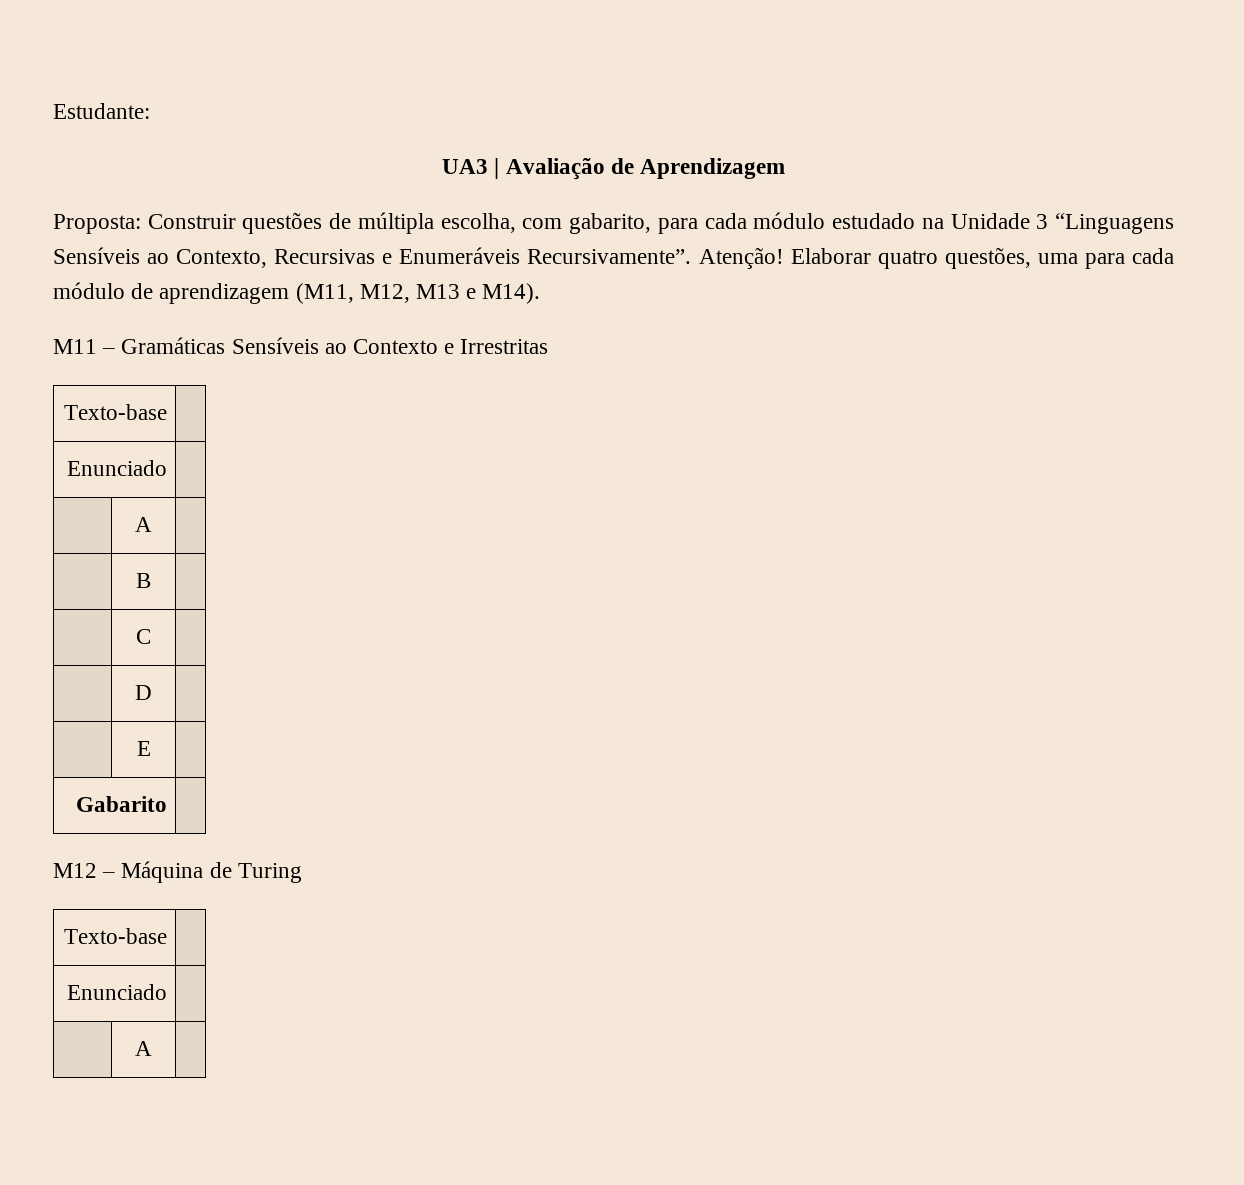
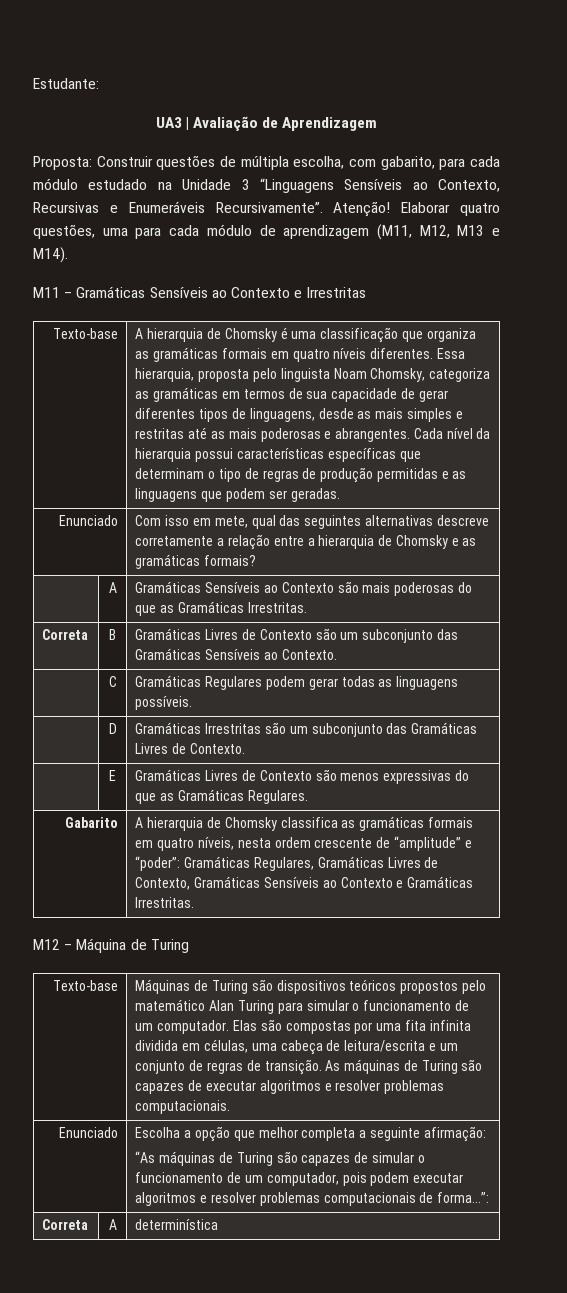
  M11 – Gramáticas Sensíveis ao Contexto e Irrestritas
- Texto-base |
- Enunciado |
- | A |
- | B |
- | C |
- | D |
- | E |
- Gabarito |
+ Texto-base | A hierarquia de Chomsky é uma classificação que organiza as gramáticas formais em quatro níveis diferentes. Essa hierarquia, proposta pelo linguista Noam Chomsky, categoriza as gramáticas em termos de sua capacidade de gerar diferentes tipos de linguagens, desde as mais simples e restritas até as mais poderosas e abrangentes. Cada nível da hierarquia possui características específicas que determinam o tipo de regras de produção permitidas e as linguagens que podem ser geradas.
+ Enunciado | Com isso em mete, qual das seguintes alternativas descreve corretamente a relação entre a hierarquia de Chomsky e as gramáticas formais?
+ | A | Gramáticas Sensíveis ao Contexto são mais poderosas do que as Gramáticas Irrestritas.
+ Correta | B | Gramáticas Livres de Contexto são um subconjunto das Gramáticas Sensíveis ao Contexto.
+ | C | Gramáticas Regulares podem gerar todas as linguagens possíveis.
+ | D | Gramáticas Irrestritas são um subconjunto das Gramáticas Livres de Contexto.
+ | E | Gramáticas Livres de Contexto são menos expressivas do que as Gramáticas Regulares.
+ Gabarito | A hierarquia de Chomsky classifica as gramáticas formais em quatro níveis, nesta ordem crescente de “amplitude” e “poder”: Gramáticas Regulares, Gramáticas Livres de Contexto, Gramáticas Sensíveis ao Contexto e Gramáticas Irrestritas.
  M12 – Máquina de Turing
- Texto-base |
- Enunciado |
- | A |
+ Texto-base | Máquinas de Turing são dispositivos teóricos propostos pelo matemático Alan Turing para simular o funcionamento de um computador. Elas são compostas por uma fita infinita dividida em células, uma cabeça de leitura/escrita e um conjunto de regras de transição. As máquinas de Turing são capazes de executar algoritmos e resolver problemas computacionais.
+ Enunciado | Escolha a opção que melhor completa a seguinte afirmação:
+ “As máquinas de Turing são capazes de simular o funcionamento de um computador, pois podem executar algoritmos e resolver problemas computacionais de forma...”:
+ Correta | A | determinística

